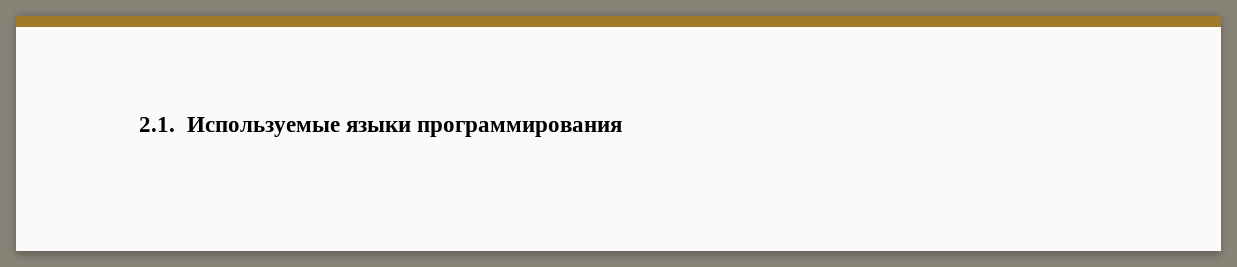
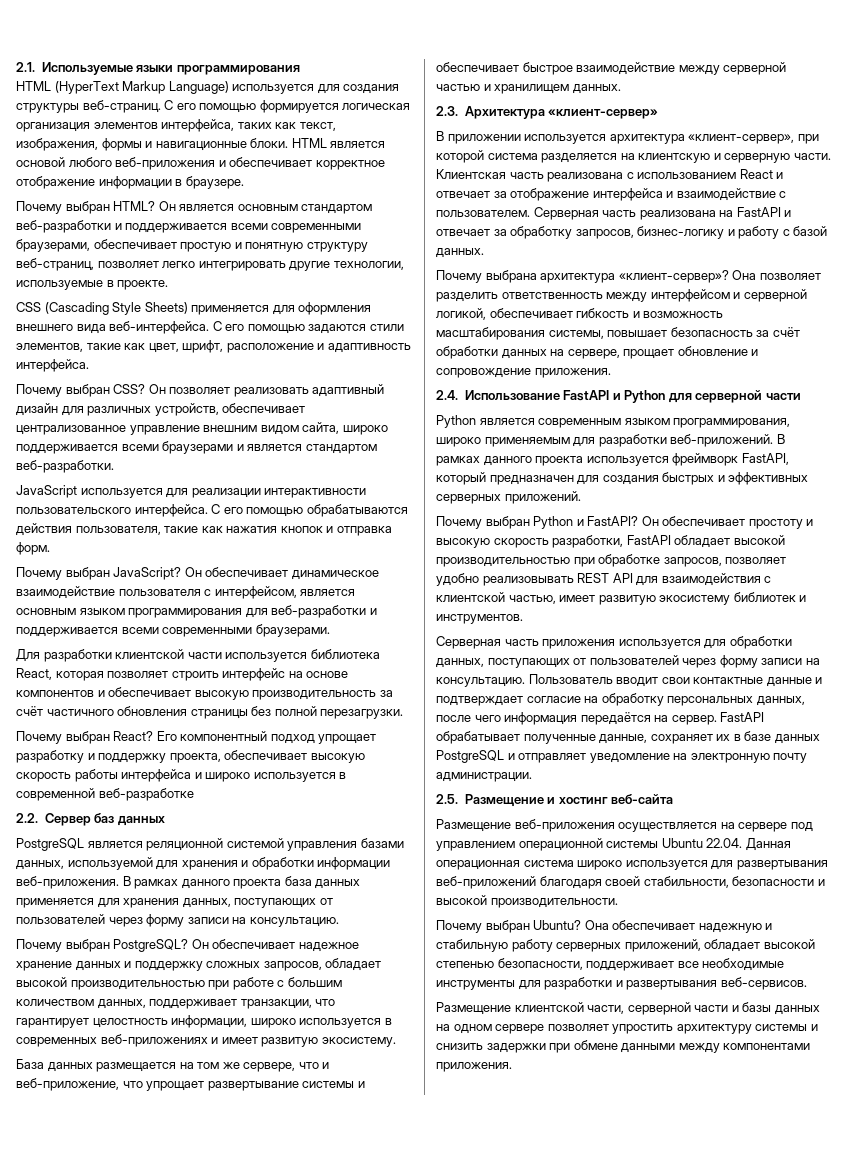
+ HTML (HyperText Markup Language) используется для создания структуры веб-страниц. С его помощью формируется логическая организация элементов интерфейса, таких как текст, изображения, формы и навигационные блоки. HTML является основой любого веб-приложения и обеспечивает корректное отображение информации в браузере.
+ Почему выбран HTML? Он является основным стандартом веб-разработки и поддерживается всеми современными браузерами, обеспечивает простую и понятную структуру веб-страниц, позволяет легко интегрировать другие технологии, используемые в проекте.
+ CSS (Cascading Style Sheets) применяется для оформления внешнего вида веб-интерфейса. С его помощью задаются стили элементов, такие как цвет, шрифт, расположение и адаптивность интерфейса.
+ Почему выбран CSS? Он позволяет реализовать адаптивный дизайн для различных устройств, обеспечивает централизованное управление внешним видом сайта, широко поддерживается всеми браузерами и является стандартом веб-разработки.
+ JavaScript используется для реализации интерактивности пользовательского интерфейса. С его помощью обрабатываются действия пользователя, такие как нажатия кнопок и отправка форм.
+ Почему выбран JavaScript? Он обеспечивает динамическое взаимодействие пользователя с интерфейсом, является основным языком программирования для веб-разработки и поддерживается всеми современными браузерами.
+ Для разработки клиентской части используется библиотека React, которая позволяет строить интерфейс на основе компонентов и обеспечивает высокую производительность за счёт частичного обновления страницы без полной перезагрузки.
+ Почему выбран React? Его компонентный подход упрощает разработку и поддержку проекта, обеспечивает высокую скорость работы интерфейса и широко используется в современной веб-разработке
+ 2.2. Сервер баз данных
+ PostgreSQL является реляционной системой управления базами данных, используемой для хранения и обработки информации веб-приложения. В рамках данного проекта база данных применяется для хранения данных, поступающих от пользователей через форму записи на консультацию.
+ Почему выбран PostgreSQL? Он обеспечивает надежное хранение данных и поддержку сложных запросов, обладает высокой производительностью при работе с большим количеством данных, поддерживает транзакции, что гарантирует целостность информации, широко используется в современных веб-приложениях и имеет развитую экосистему.
+ База данных размещается на том же сервере, что и веб-приложение, что упрощает развертывание системы и обеспечивает быстрое взаимодействие между серверной частью и хранилищем данных.
+ 2.3. Архитектура «клиент-сервер»
+ В приложении используется архитектура «клиент-сервер», при которой система разделяется на клиентскую и серверную части. Клиентская часть реализована с использованием React и отвечает за отображение интерфейса и взаимодействие с пользователем. Серверная часть реализована на FastAPI и отвечает за обработку запросов, бизнес-логику и работу с базой данных.
+ Почему выбрана архитектура «клиент-сервер»? Она позволяет разделить ответственность между интерфейсом и серверной логикой, обеспечивает гибкость и возможность масштабирования системы, повышает безопасность за счёт обработки данных на сервере, прощает обновление и сопровождение приложения.
+ 2.4. Использование FastAPI и Python для серверной части
+ Python является современным языком программирования, широко применяемым для разработки веб-приложений. В рамках данного проекта используется фреймворк FastAPI, который предназначен для создания быстрых и эффективных серверных приложений.
+ Почему выбран Python и FastAPI? Он обеспечивает простоту и высокую скорость разработки, FastAPI обладает высокой производительностью при обработке запросов, позволяет удобно реализовывать REST API для взаимодействия с клиентской частью, имеет развитую экосистему библиотек и инструментов.
+ Серверная часть приложения используется для обработки данных, поступающих от пользователей через форму записи на консультацию. Пользователь вводит свои контактные данные и подтверждает согласие на обработку персональных данных, после чего информация передаётся на сервер. FastAPI обрабатывает полученные данные, сохраняет их в базе данных PostgreSQL и отправляет уведомление на электронную почту администрации.
+ 2.5. Размещение и хостинг веб-сайта
+ Размещение веб-приложения осуществляется на сервере под управлением операционной системы Ubuntu 22.04. Данная операционная система широко используется для развертывания веб-приложений благодаря своей стабильности, безопасности и высокой производительности.
+ Почему выбран Ubuntu? Она обеспечивает надежную и стабильную работу серверных приложений, обладает высокой степенью безопасности, поддерживает все необходимые инструменты для разработки и развертывания веб-сервисов.
+ Размещение клиентской части, серверной части и базы данных на одном сервере позволяет упростить архитектуру системы и снизить задержки при обмене данными между компонентами приложения.

